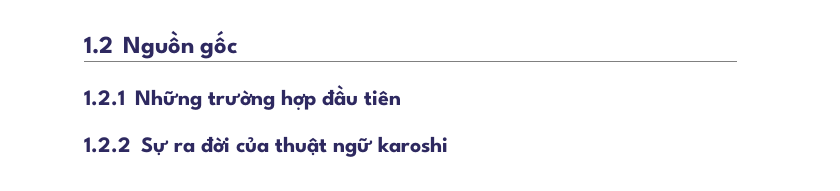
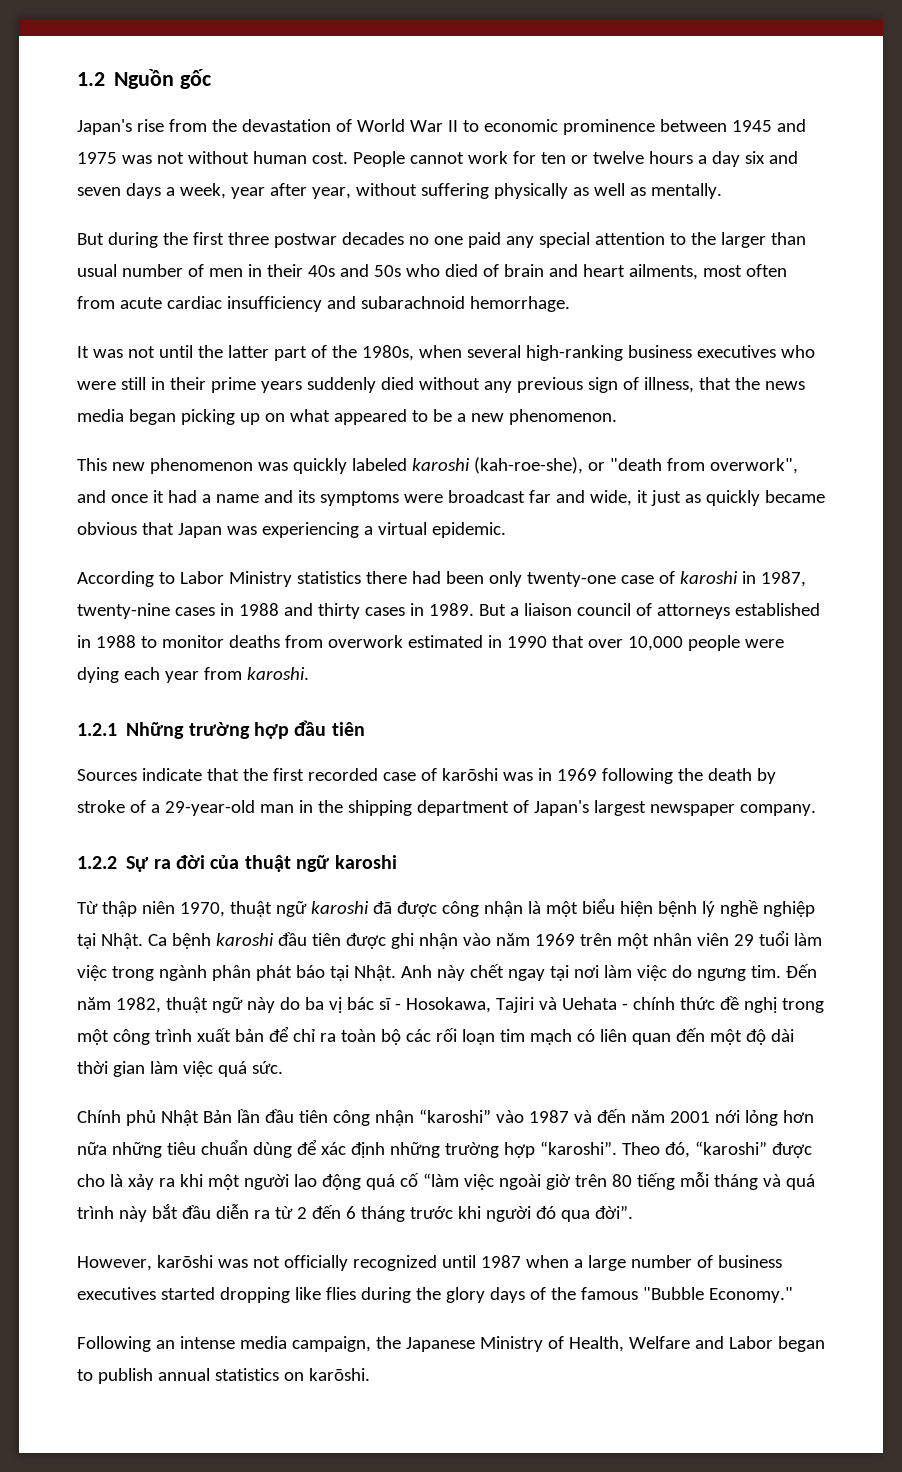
+ Japan's rise from the devastation of World War II to economic prominence between 1945 and 1975 was not without human cost. People cannot work for ten or twelve hours a day six and seven days a week, year after year, without suffering physically as well as mentally.
+ But during the first three postwar decades no one paid any special attention to the larger than usual number of men in their 40s and 50s who died of brain and heart ailments, most often from acute cardiac insufficiency and subarachnoid hemorrhage.
+ It was not until the latter part of the 1980s, when several high-ranking business executives who were still in their prime years suddenly died without any previous sign of illness, that the news media began picking up on what appeared to be a new phenomenon.
+ This new phenomenon was quickly labeled karoshi (kah-roe-she), or "death from overwork", and once it had a name and its symptoms were broadcast far and wide, it just as quickly became obvious that Japan was experiencing a virtual epidemic.
+ According to Labor Ministry statistics there had been only twenty-one case of karoshi in 1987, twenty-nine cases in 1988 and thirty cases in 1989. But a liaison council of attorneys established in 1988 to monitor deaths from overwork estimated in 1990 that over 10,000 people were dying each year from karoshi.
+ Sources indicate that the first recorded case of karōshi was in 1969 following the death by stroke of a 29-year-old man in the shipping department of Japan's largest newspaper company.
+ Từ thập niên 1970, thuật ngữ karoshi đã được công nhận là một biểu hiện bệnh lý nghề nghiệp tại Nhật. Ca bệnh karoshi đầu tiên được ghi nhận vào năm 1969 trên một nhân viên 29 tuổi làm việc trong ngành phân phát báo tại Nhật. Anh này chết ngay tại nơi làm việc do ngưng tim. Đến năm 1982, thuật ngữ này do ba vị bác sĩ - Hosokawa, Tajiri và Uehata - chính thức đề nghị trong một công trình xuất bản để chỉ ra toàn bộ các rối loạn tim mạch có liên quan đến một độ dài thời gian làm việc quá sức.
+ Chính phủ Nhật Bản lần đầu tiên công nhận “karoshi” vào 1987 và đến năm 2001 nới lỏng hơn nữa những tiêu chuẩn dùng để xác định những trường hợp “karoshi”. Theo đó, “karoshi” được cho là xảy ra khi một người lao động quá cố “làm việc ngoài giờ trên 80 tiếng mỗi tháng và quá trình này bắt đầu diễn ra từ 2 đến 6 tháng trước khi người đó qua đời”.
+ However, karōshi was not officially recognized until 1987 when a large number of business executives started dropping like flies during the glory days of the famous "Bubble Economy."
+ Following an intense media campaign, the Japanese Ministry of Health, Welfare and Labor began to publish annual statistics on karōshi.

